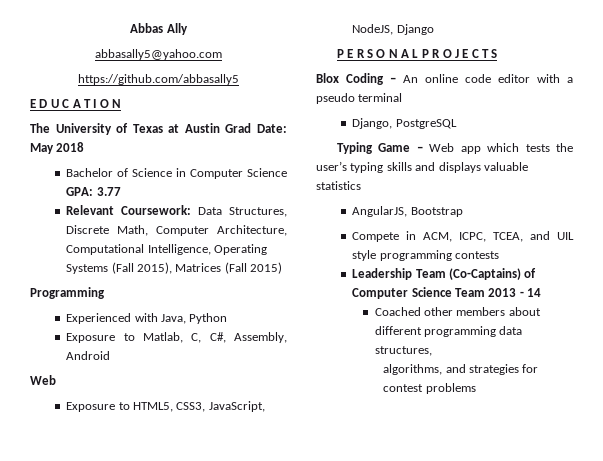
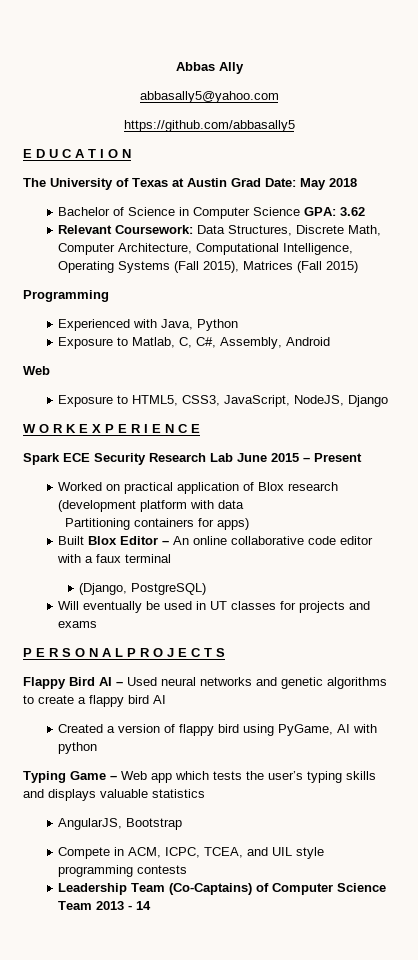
- Bachelor of Science in Computer Science GPA: 3.77
+ Bachelor of Science in Computer Science GPA: 3.62
+ W O R K E X P E R I E N C E
+ Spark ECE Security Research Lab June 2015 – Present
+ Worked on practical application of Blox research (development platform with data
+ Partitioning containers for apps)
+ Built Blox Editor – An online collaborative code editor with a faux terminal
+ (Django, PostgreSQL)
+ Will eventually be used in UT classes for projects and exams
- Blox Coding – An online code editor with a pseudo terminal
- Django, PostgreSQL
+ Flappy Bird AI – Used neural networks and genetic algorithms to create a flappy bird AI
+ Created a version of flappy bird using PyGame, AI with python
- Coached other members about different programming data structures,
- algorithms, and strategies for contest problems

